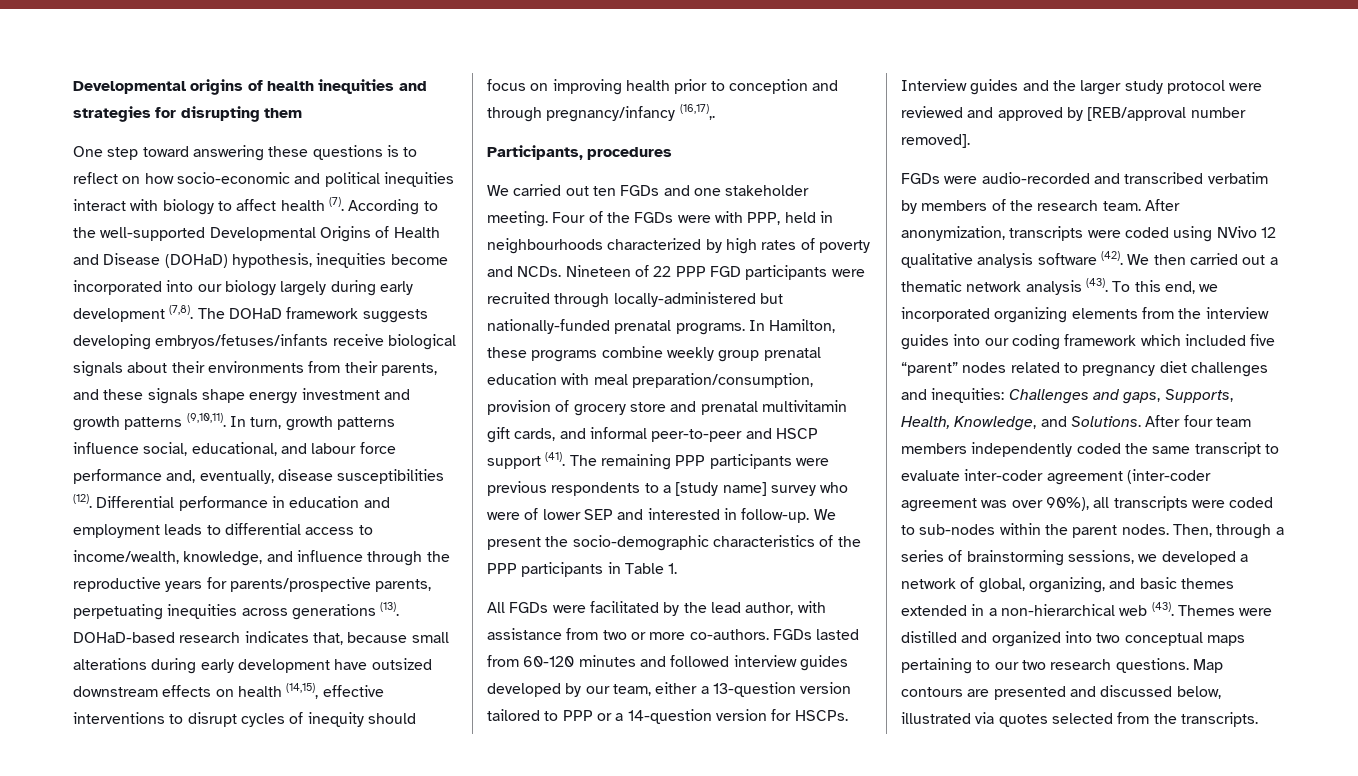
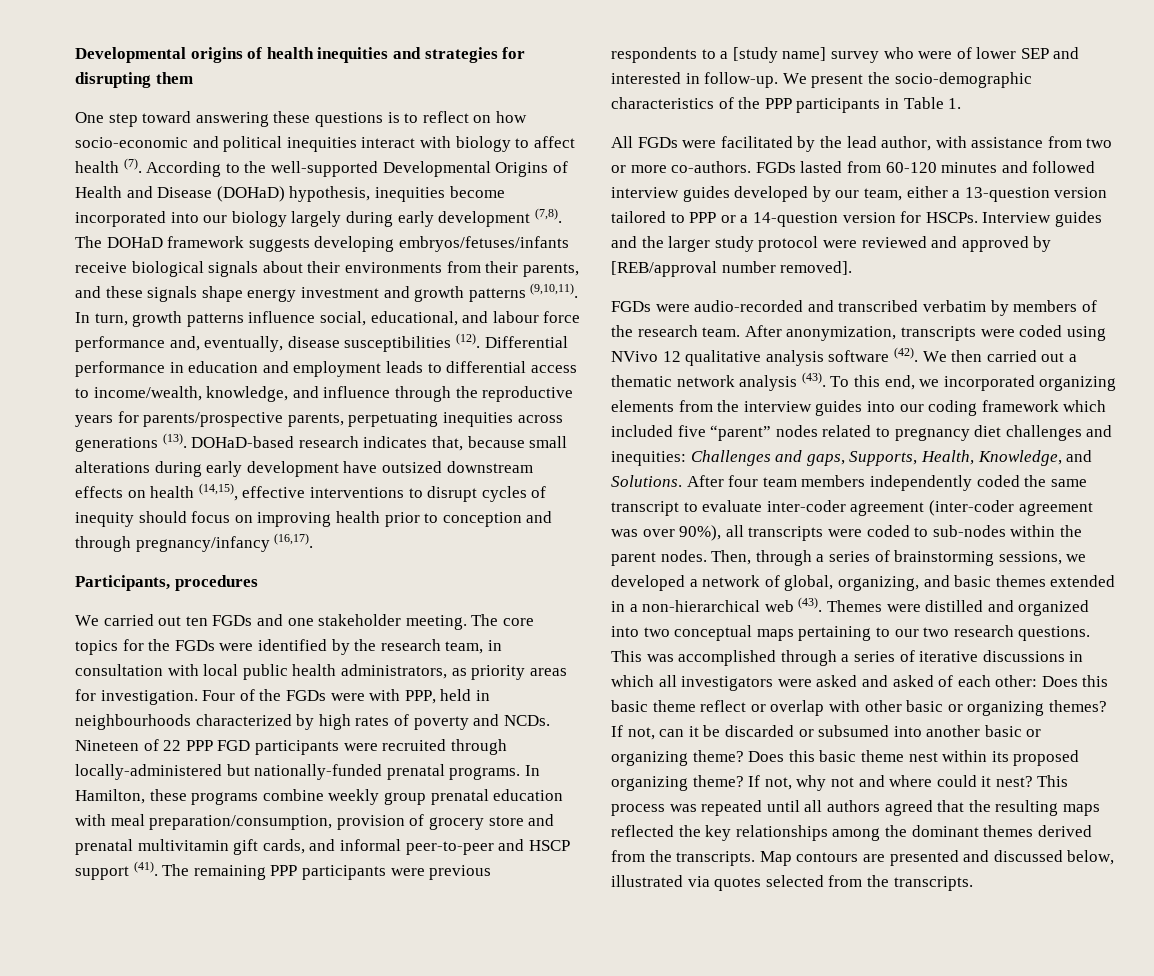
- DOHaD-based research indicates that, because small alterations during early development have outsized downstream effects on health (14,15), effective interventions to disrupt cycles of inequity should focus on improving health prior to conception and through pregnancy/infancy (16,17),.
+ DOHaD-based research indicates that, because small alterations during early development have outsized downstream effects on health (14,15), effective interventions to disrupt cycles of inequity should focus on improving health prior to conception and through pregnancy/infancy (16,17).
+ The core topics for the FGDs were identified by the research team, in consultation with local public health administrators, as priority areas for investigation.
+ This was accomplished through a series of iterative discussions in which all investigators were asked and asked of each other: Does this basic theme reflect or overlap with other basic or organizing themes? If not, can it be discarded or subsumed into another basic or organizing theme? Does this basic theme nest within its proposed organizing theme? If not, why not and where could it nest? This process was repeated until all authors agreed that the resulting maps reflected the key relationships among the dominant themes derived from the transcripts.

